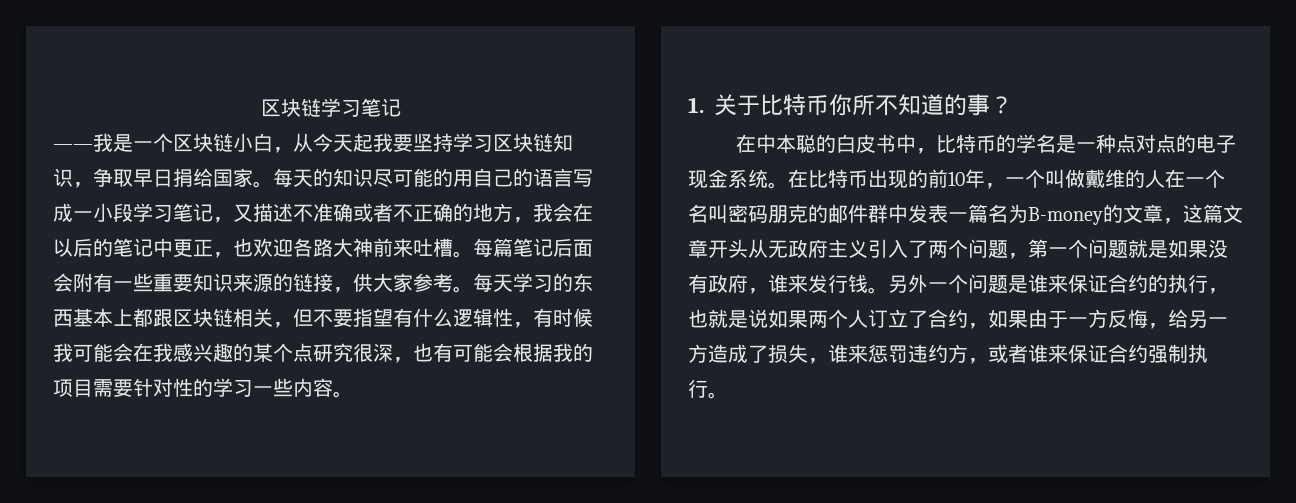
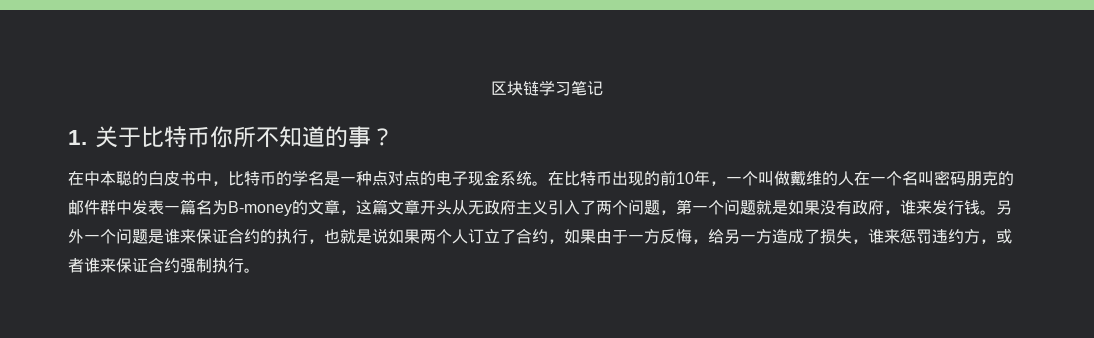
- ——我是一个区块链小白，从今天起我要坚持学习区块链知识，争取早日捐给国家。每天的知识尽可能的用自己的语言写成一小段学习笔记，又描述不准确或者不正确的地方，我会在以后的笔记中更正，也欢迎各路大神前来吐槽。每篇笔记后面会附有一些重要知识来源的链接，供大家参考。每天学习的东西基本上都跟区块链相关，但不要指望有什么逻辑性，有时候我可能会在我感兴趣的某个点研究很深，也有可能会根据我的项目需要针对性的学习一些内容。

